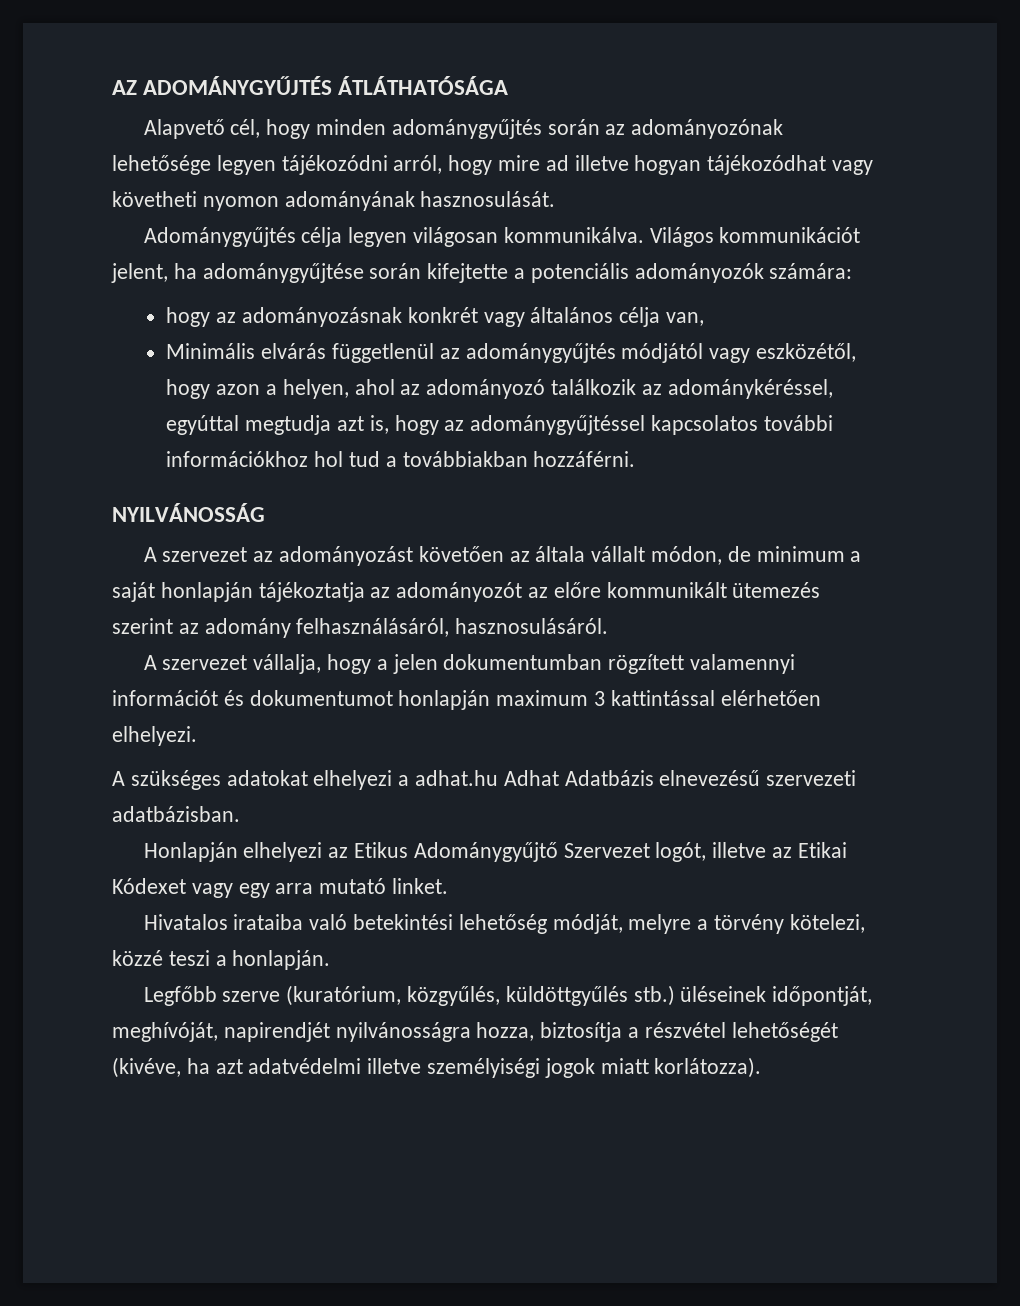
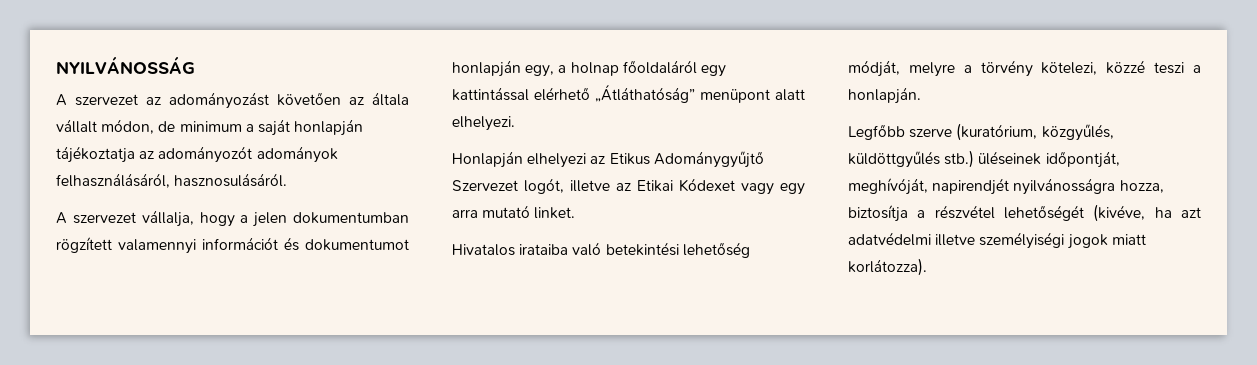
- AZ ADOMÁNYGYŰJTÉS ÁTLÁTHATÓSÁGA
- Alapvető cél, hogy minden adománygyűjtés során az adományozónak lehetősége legyen tájékozódni arról, hogy mire ad illetve hogyan tájékozódhat vagy követheti nyomon adományának hasznosulását.
- Adománygyűjtés célja legyen világosan kommunikálva. Világos kommunikációt jelent, ha adománygyűjtése során kifejtette a potenciális adományozók számára:
- hogy az adományozásnak konkrét vagy általános célja van,
- Minimális elvárás függetlenül az adománygyűjtés módjától vagy eszközétől, hogy azon a helyen, ahol az adományozó találkozik az adománykéréssel, egyúttal megtudja azt is, hogy az adománygyűjtéssel kapcsolatos további információkhoz hol tud a továbbiakban hozzáférni.
- A szervezet az adományozást követően az általa vállalt módon, de minimum a saját honlapján tájékoztatja az adományozót az előre kommunikált ütemezés szerint az adomány felhasználásáról, hasznosulásáról.
+ A szervezet az adományozást követően az általa vállalt módon, de minimum a saját honlapján tájékoztatja az adományozót adományok felhasználásáról, hasznosulásáról.
- A szervezet vállalja, hogy a jelen dokumentumban rögzített valamennyi információt és dokumentumot honlapján maximum 3 kattintással elérhetően elhelyezi.
- A szükséges adatokat elhelyezi a adhat.hu Adhat Adatbázis elnevezésű szervezeti adatbázisban.
+ A szervezet vállalja, hogy a jelen dokumentumban rögzített valamennyi információt és dokumentumot honlapján egy, a holnap főoldaláról egy kattintással elérhető „Átláthatóság” menüpont alatt elhelyezi.

